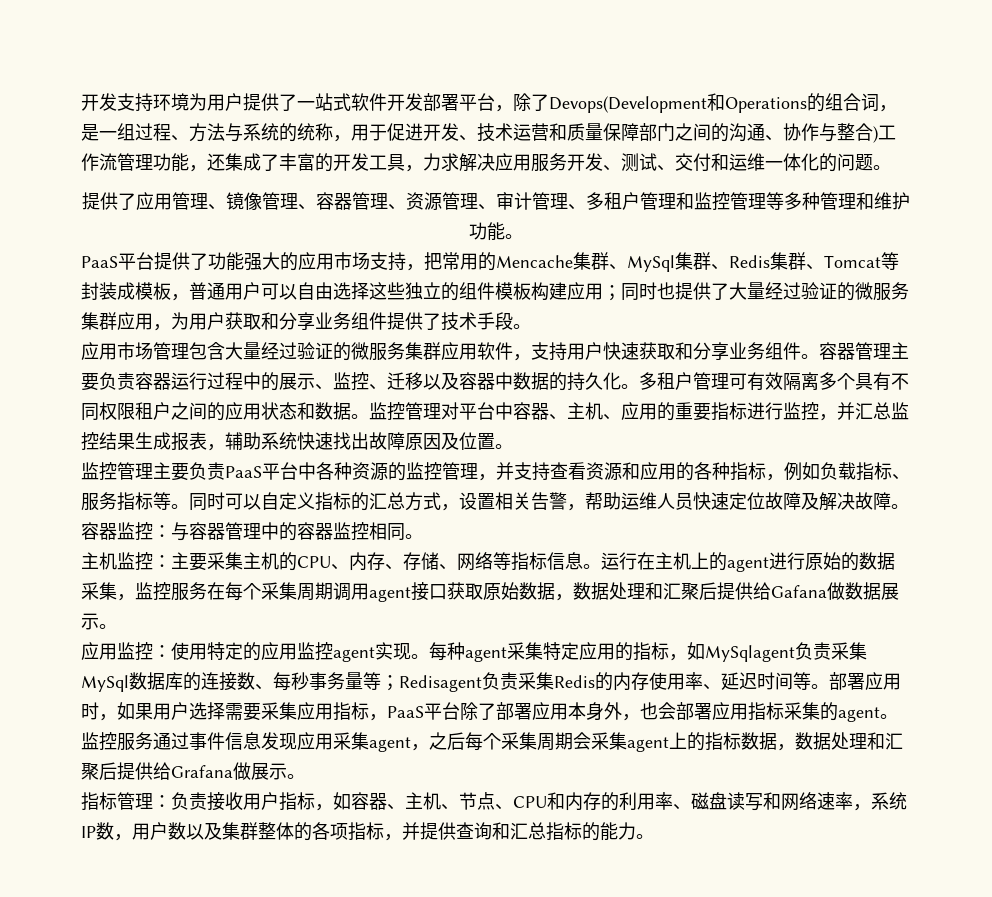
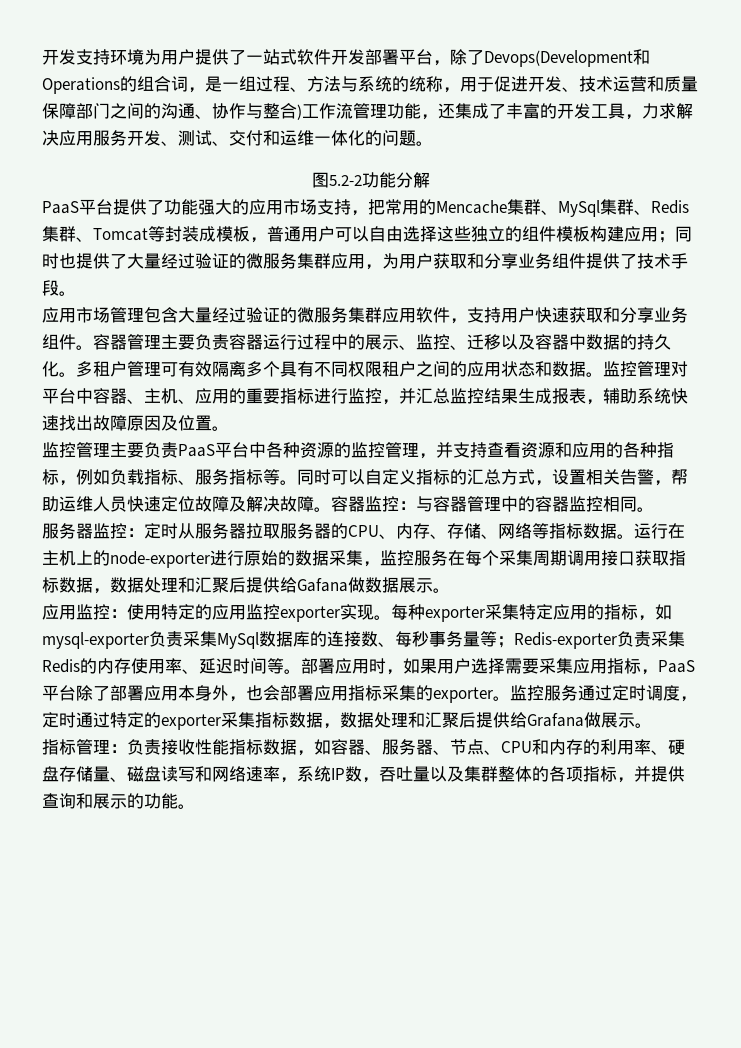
- 提供了应用管理、镜像管理、容器管理、资源管理、审计管理、多租户管理和监控管理等多种管理和维护功能。
+ 图5.2-2功能分解
- 主机监控：主要采集主机的CPU、内存、存储、网络等指标信息。
+ 服务器监控：定时从服务器拉取服务器的CPU、内存、存储、网络等指标数据。
- 运行在主机上的agent进行原始的数据采集，监控服务在每个采集周期调用agent接口获取原始数据，数据处理和汇聚后提供给Gafana做数据展示。
+ 运行在主机上的node-exporter进行原始的数据采集，监控服务在每个采集周期调用接口获取指标数据，数据处理和汇聚后提供给Gafana做数据展示。
- 应用监控：使用特定的应用监控agent实现。
+ 应用监控：使用特定的应用监控exporter实现。
- 每种agent采集特定应用的指标，如MySqlagent负责采集MySql数据库的连接数、每秒事务量等；Redisagent负责采集Redis的内存使用率、延迟时间等。
+ 每种exporter采集特定应用的指标，如mysql-exporter负责采集MySql数据库的连接数、每秒事务量等；Redis-exporter负责采集Redis的内存使用率、延迟时间等。
- 部署应用时，如果用户选择需要采集应用指标，PaaS平台除了部署应用本身外，也会部署应用指标采集的agent。
+ 部署应用时，如果用户选择需要采集应用指标，PaaS平台除了部署应用本身外，也会部署应用指标采集的exporter。
- 监控服务通过事件信息发现应用采集agent，之后每个采集周期会采集agent上的指标数据，数据处理和汇聚后提供给Grafana做展示。
+ 监控服务通过定时调度，定时通过特定的exporter采集指标数据，数据处理和汇聚后提供给Grafana做展示。
- 指标管理：负责接收用户指标，如容器、主机、节点、CPU和内存的利用率、磁盘读写和网络速率，系统IP数，用户数以及集群整体的各项指标，并提供查询和汇总指标的能力。
+ 指标管理：负责接收性能指标数据，如容器、服务器、节点、CPU和内存的利用率、硬盘存储量、磁盘读写和网络速率，系统IP数，吞吐量以及集群整体的各项指标，并提供查询和展示的功能。

